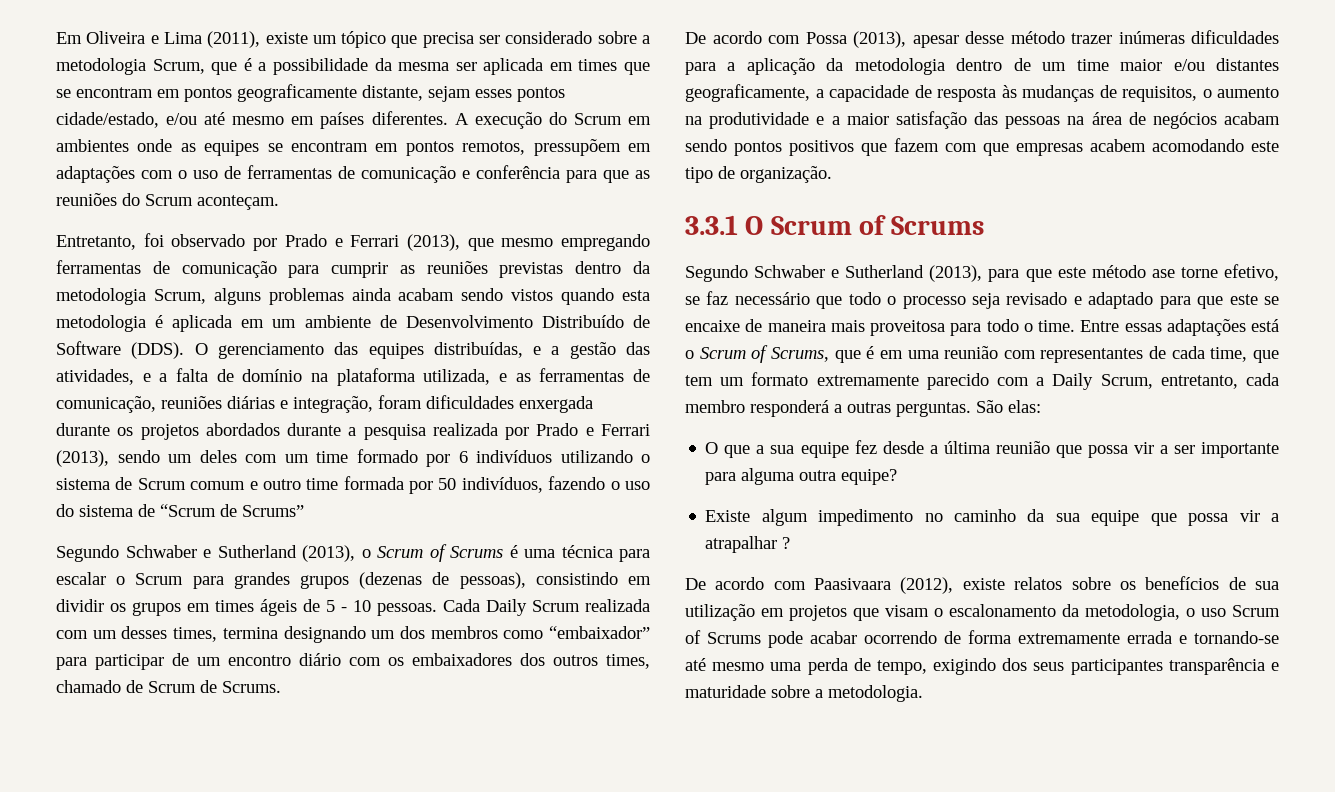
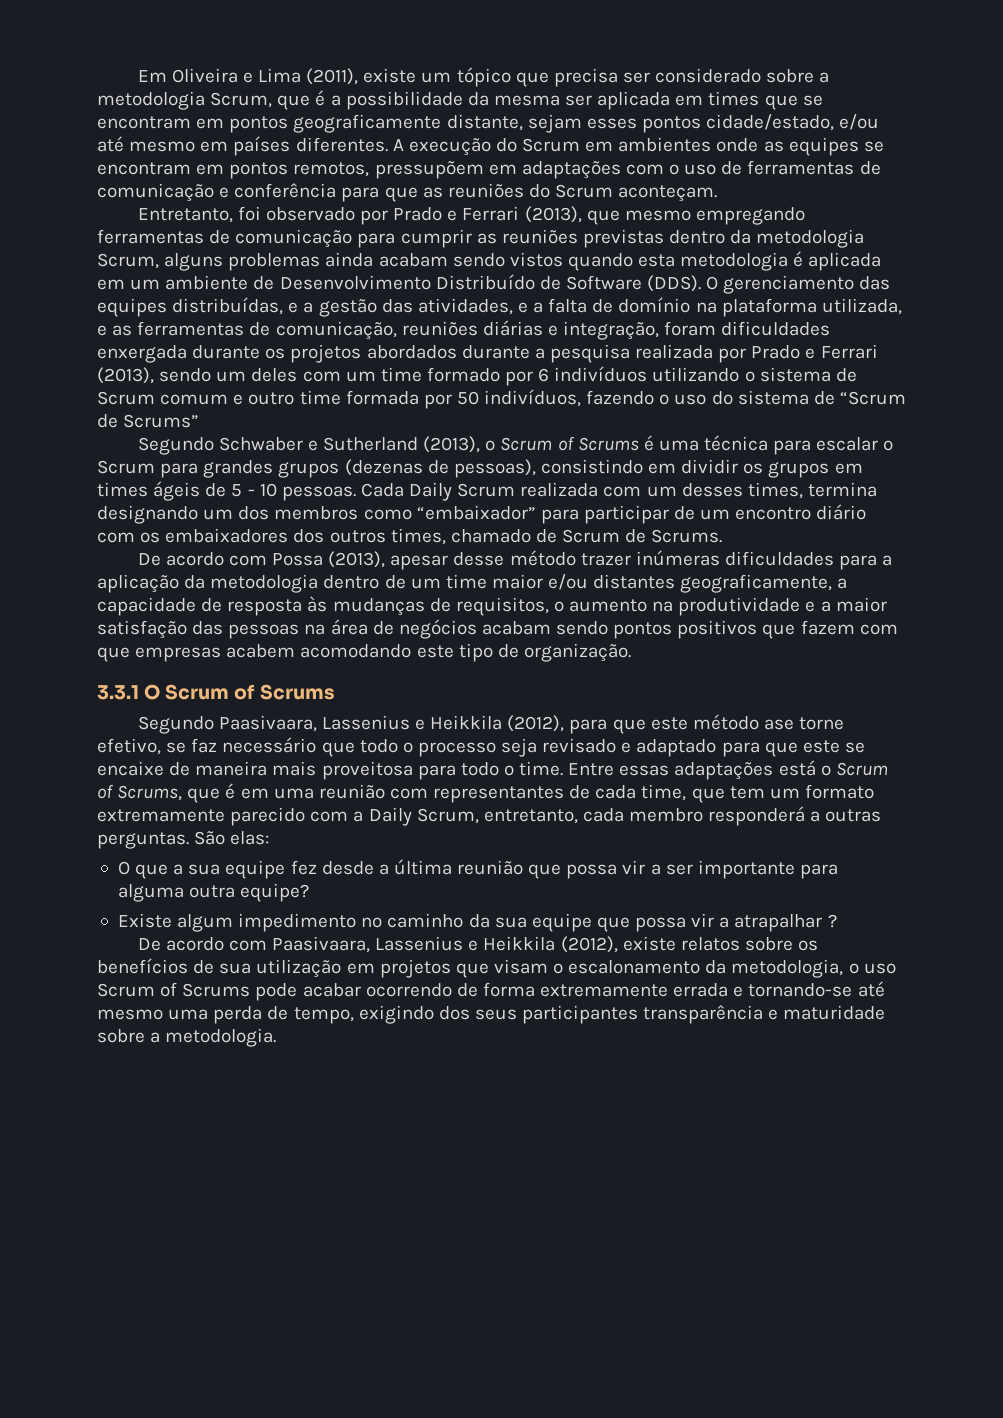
- Segundo Schwaber e Sutherland (2013), para que este método ase torne efetivo, se faz necessário que todo o processo seja revisado e adaptado para que este se encaixe de maneira mais proveitosa para todo o time.
+ Segundo Paasivaara, Lassenius e Heikkila (2012), para que este método ase torne efetivo, se faz necessário que todo o processo seja revisado e adaptado para que este se encaixe de maneira mais proveitosa para todo o time.
- De acordo com Paasivaara (2012), existe relatos sobre os benefícios de sua utilização em projetos que visam o escalonamento da metodologia, o uso Scrum of Scrums pode acabar ocorrendo de forma extremamente errada e tornando-se até mesmo uma perda de tempo, exigindo dos seus participantes transparência e maturidade sobre a metodologia.
+ De acordo com Paasivaara, Lassenius e Heikkila (2012), existe relatos sobre os benefícios de sua utilização em projetos que visam o escalonamento da metodologia, o uso Scrum of Scrums pode acabar ocorrendo de forma extremamente errada e tornando-se até mesmo uma perda de tempo, exigindo dos seus participantes transparência e maturidade sobre a metodologia.

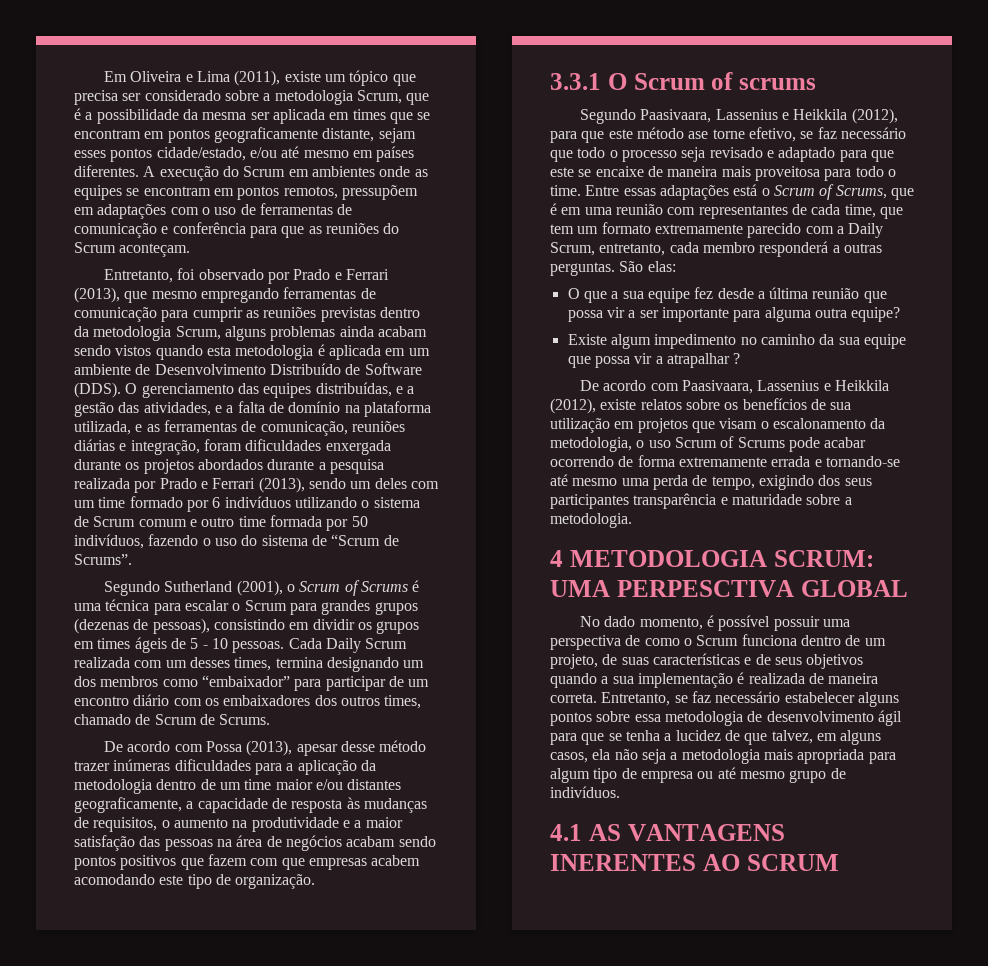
- O gerenciamento das equipes distribuídas, e a gestão das atividades, e a falta de domínio na plataforma utilizada, e as ferramentas de comunicação, reuniões diárias e integração, foram dificuldades enxergada durante os projetos abordados durante a pesquisa realizada por Prado e Ferrari (2013), sendo um deles com um time formado por 6 indivíduos utilizando o sistema de Scrum comum e outro time formada por 50 indivíduos, fazendo o uso do sistema de “Scrum de Scrums”
- Segundo Schwaber e Sutherland (2013), o Scrum of Scrums é uma técnica para escalar o Scrum para grandes grupos (dezenas de pessoas), consistindo em dividir os grupos em times ágeis de 5 - 10 pessoas.
+ O gerenciamento das equipes distribuídas, e a gestão das atividades, e a falta de domínio na plataforma utilizada, e as ferramentas de comunicação, reuniões diárias e integração, foram dificuldades enxergada durante os projetos abordados durante a pesquisa realizada por Prado e Ferrari (2013), sendo um deles com um time formado por 6 indivíduos utilizando o sistema de Scrum comum e outro time formada por 50 indivíduos, fazendo o uso do sistema de “Scrum de Scrums”.
+ Segundo Sutherland (2001), o Scrum of Scrums é uma técnica para escalar o Scrum para grandes grupos (dezenas de pessoas), consistindo em dividir os grupos em times ágeis de 5 - 10 pessoas.
- 3.3.1 O Scrum of Scrums
+ 3.3.1 O Scrum of scrums
+ 4 METODOLOGIA SCRUM: UMA PERPESCTIVA GLOBAL
+ No dado momento, é possível possuir uma perspectiva de como o Scrum funciona dentro de um projeto, de suas características e de seus objetivos quando a sua implementação é realizada de maneira correta. Entretanto, se faz necessário estabelecer alguns pontos sobre essa metodologia de desenvolvimento ágil para que se tenha a lucidez de que talvez, em alguns casos, ela não seja a metodologia mais apropriada para algum tipo de empresa ou até mesmo grupo de indivíduos.
+ 4.1 AS VANTAGENS INERENTES AO SCRUM

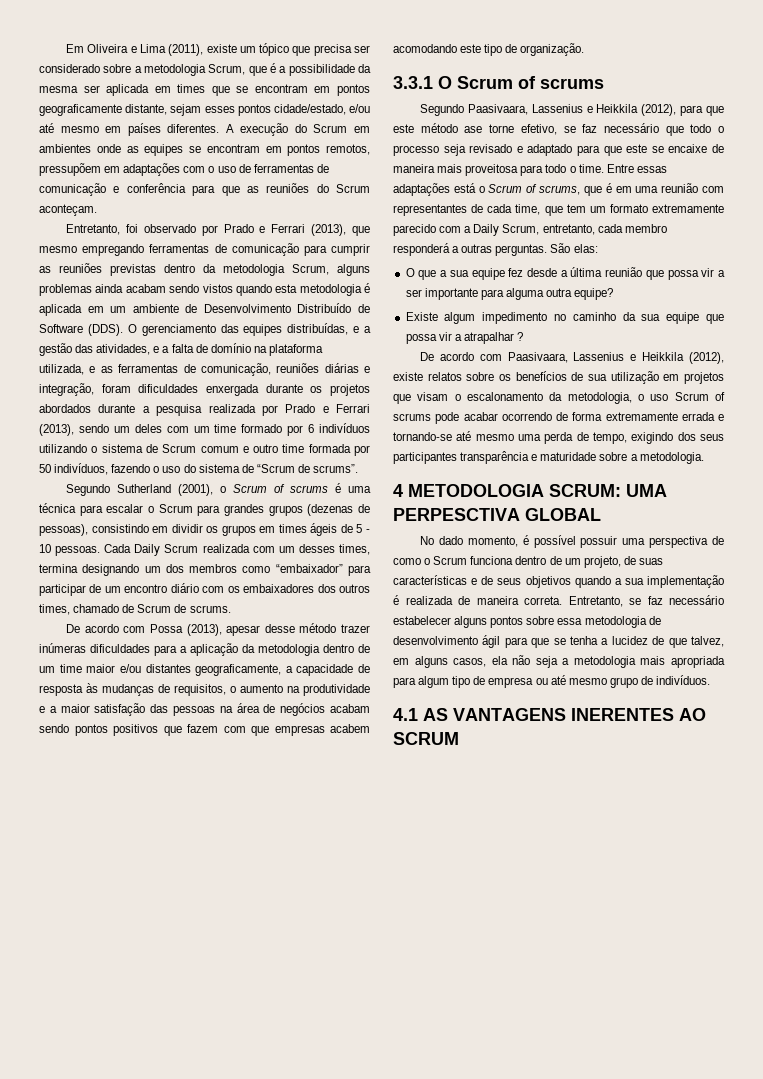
- O gerenciamento das equipes distribuídas, e a gestão das atividades, e a falta de domínio na plataforma utilizada, e as ferramentas de comunicação, reuniões diárias e integração, foram dificuldades enxergada durante os projetos abordados durante a pesquisa realizada por Prado e Ferrari (2013), sendo um deles com um time formado por 6 indivíduos utilizando o sistema de Scrum comum e outro time formada por 50 indivíduos, fazendo o uso do sistema de “Scrum de Scrums”.
+ O gerenciamento das equipes distribuídas, e a gestão das atividades, e a falta de domínio na plataforma utilizada, e as ferramentas de comunicação, reuniões diárias e integração, foram dificuldades enxergada durante os projetos abordados durante a pesquisa realizada por Prado e Ferrari (2013), sendo um deles com um time formado por 6 indivíduos utilizando o sistema de Scrum comum e outro time formada por 50 indivíduos, fazendo o uso do sistema de “Scrum de scrums”.
- Segundo Sutherland (2001), o Scrum of Scrums é uma técnica para escalar o Scrum para grandes grupos (dezenas de pessoas), consistindo em dividir os grupos em times ágeis de 5 - 10 pessoas.
+ Segundo Sutherland (2001), o Scrum of scrums é uma técnica para escalar o Scrum para grandes grupos (dezenas de pessoas), consistindo em dividir os grupos em times ágeis de 5 - 10 pessoas.
- Cada Daily Scrum realizada com um desses times, termina designando um dos membros como “embaixador” para participar de um encontro diário com os embaixadores dos outros times, chamado de Scrum de Scrums.
+ Cada Daily Scrum realizada com um desses times, termina designando um dos membros como “embaixador” para participar de um encontro diário com os embaixadores dos outros times, chamado de Scrum de scrums.
- Entre essas adaptações está o Scrum of Scrums, que é em uma reunião com representantes de cada time, que tem um formato extremamente parecido com a Daily Scrum, entretanto, cada membro responderá a outras perguntas.
+ Entre essas adaptações está o Scrum of scrums, que é em uma reunião com representantes de cada time, que tem um formato extremamente parecido com a Daily Scrum, entretanto, cada membro responderá a outras perguntas.
- De acordo com Paasivaara, Lassenius e Heikkila (2012), existe relatos sobre os benefícios de sua utilização em projetos que visam o escalonamento da metodologia, o uso Scrum of Scrums pode acabar ocorrendo de forma extremamente errada e tornando-se até mesmo uma perda de tempo, exigindo dos seus participantes transparência e maturidade sobre a metodologia.
+ De acordo com Paasivaara, Lassenius e Heikkila (2012), existe relatos sobre os benefícios de sua utilização em projetos que visam o escalonamento da metodologia, o uso Scrum of scrums pode acabar ocorrendo de forma extremamente errada e tornando-se até mesmo uma perda de tempo, exigindo dos seus participantes transparência e maturidade sobre a metodologia.

